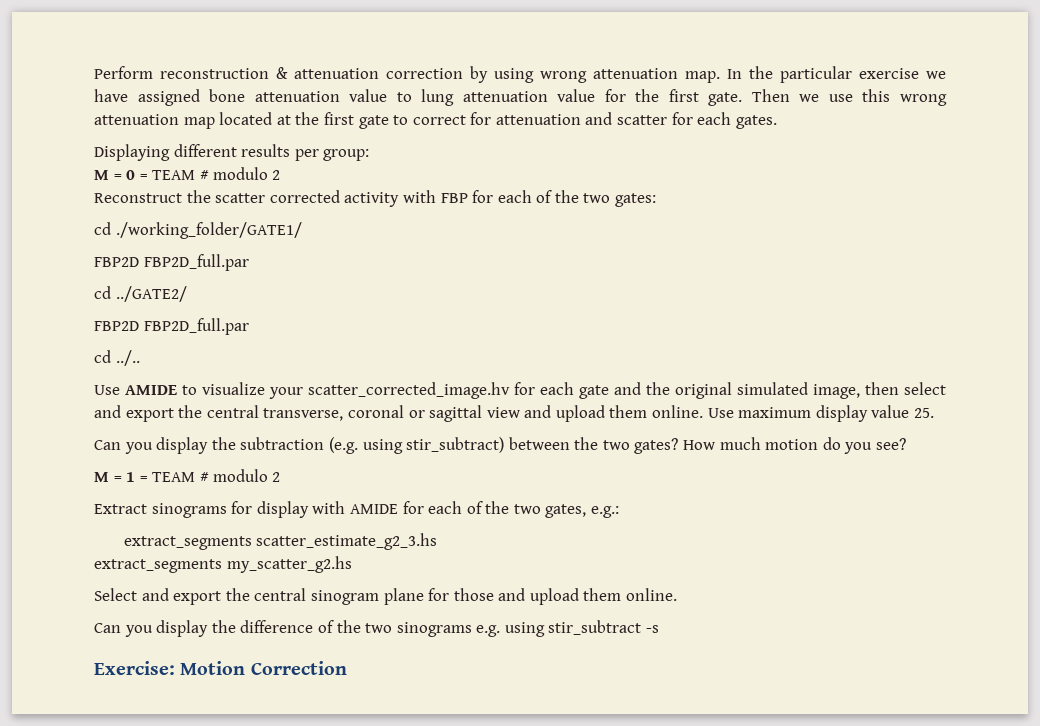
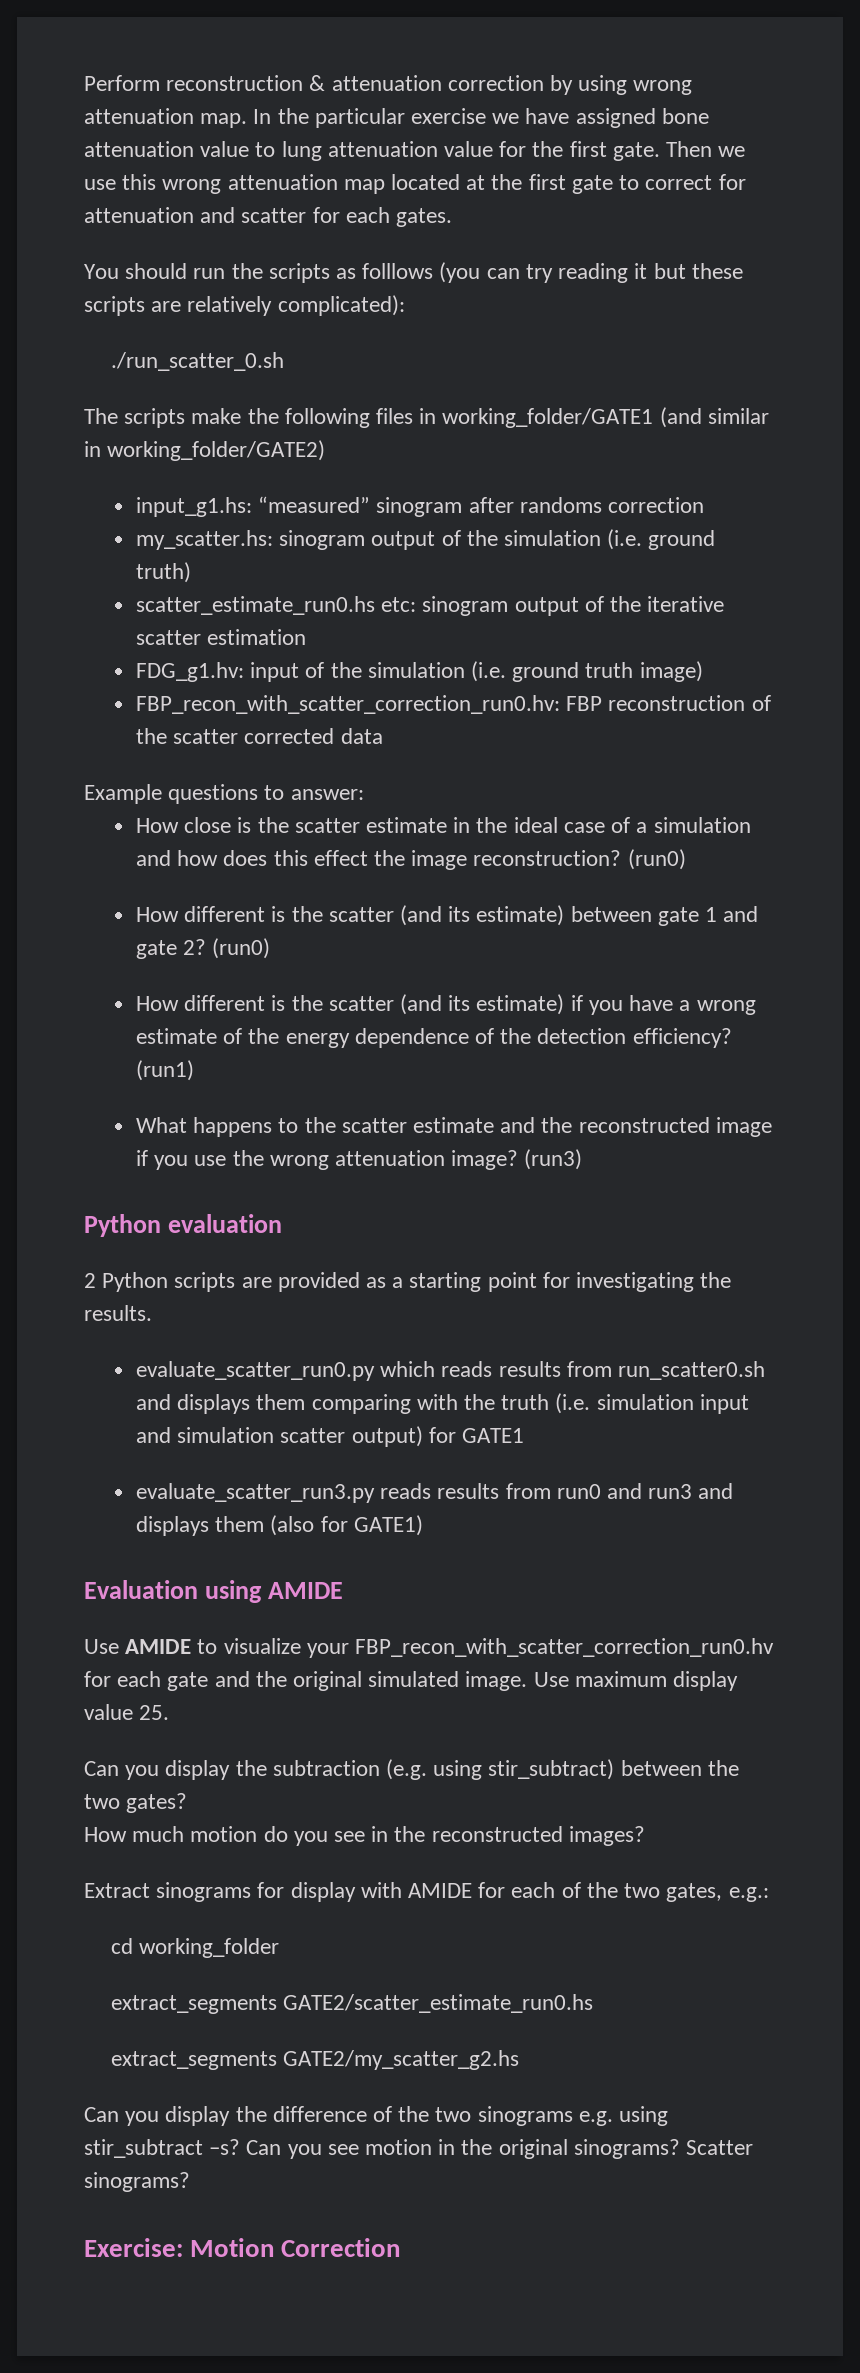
- Displaying different results per group:
- M = 0 = TEAM # modulo 2
- Reconstruct the scatter corrected activity with FBP for each of the two gates:
- cd ./working_folder/GATE1/
- FBP2D FBP2D_full.par
- cd ../GATE2/
- FBP2D FBP2D_full.par
- cd ../..
+ You should run the scripts as folllows (you can try reading it but these scripts are relatively complicated):
+ ./run_scatter_0.sh
+ The scripts make the following files in working_folder/GATE1 (and similar in working_folder/GATE2)
+ input_g1.hs: “measured” sinogram after randoms correction
+ my_scatter.hs: sinogram output of the simulation (i.e. ground truth)
+ scatter_estimate_run0.hs etc: sinogram output of the iterative scatter estimation
+ FDG_g1.hv: input of the simulation (i.e. ground truth image)
+ FBP_recon_with_scatter_correction_run0.hv: FBP reconstruction of the scatter corrected data
+ Example questions to answer:
+ How close is the scatter estimate in the ideal case of a simulation and how does this effect the image reconstruction? (run0)
+ How different is the scatter (and its estimate) between gate 1 and gate 2? (run0)
+ How different is the scatter (and its estimate) if you have a wrong estimate of the energy dependence of the detection efficiency? (run1)
+ What happens to the scatter estimate and the reconstructed image if you use the wrong attenuation image? (run3)
+ Python evaluation
+ 2 Python scripts are provided as a starting point for investigating the results.
+ evaluate_scatter_run0.py which reads results from run_scatter0.sh and displays them comparing with the truth (i.e. simulation input and simulation scatter output) for GATE1
+ evaluate_scatter_run3.py reads results from run0 and run3 and displays them (also for GATE1)
+ Evaluation using AMIDE
- Use AMIDE to visualize your scatter_corrected_image.hv for each gate and the original simulated image, then select and export the central transverse, coronal or sagittal view and upload them online.
+ Use AMIDE to visualize your FBP_recon_with_scatter_correction_run0.hv for each gate and the original simulated image.
- Can you display the subtraction (e.g. using stir_subtract) between the two gates? How much motion do you see?
- M = 1 = TEAM # modulo 2
+ Can you display the subtraction (e.g. using stir_subtract) between the two gates?
+ How much motion do you see in the reconstructed images?
- extract_segments scatter_estimate_g2_3.hs
- extract_segments my_scatter_g2.hs
- Select and export the central sinogram plane for those and upload them online.
+ cd working_folder
+ extract_segments GATE2/scatter_estimate_run0.hs
+ extract_segments GATE2/my_scatter_g2.hs
- Can you display the difference of the two sinograms e.g. using stir_subtract -s
+ Can you display the difference of the two sinograms e.g. using stir_subtract –s? Can you see motion in the original sinograms? Scatter sinograms?

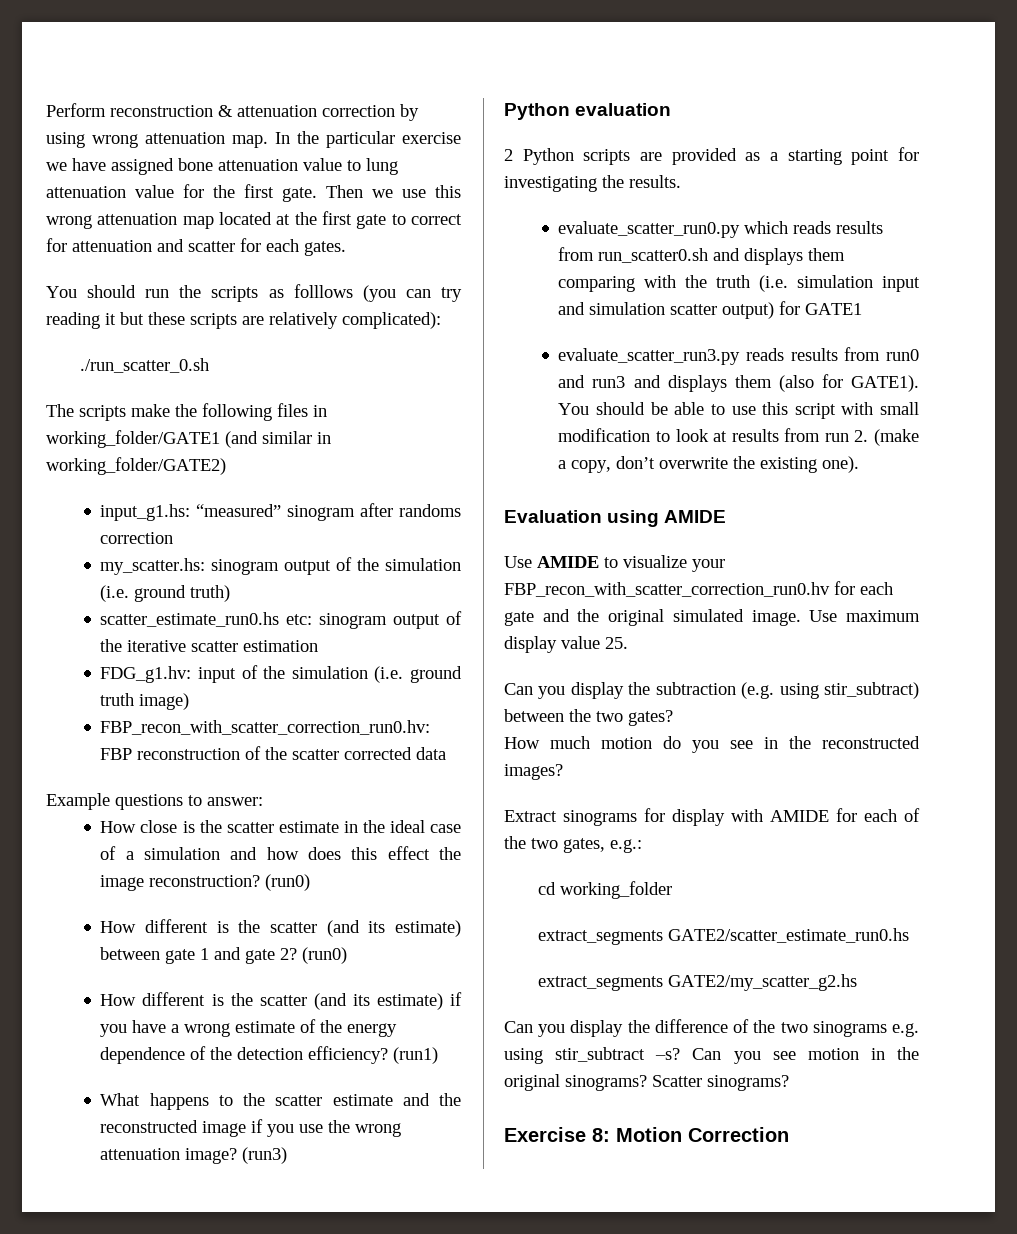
- evaluate_scatter_run3.py reads results from run0 and run3 and displays them (also for GATE1)
+ evaluate_scatter_run3.py reads results from run0 and run3 and displays them (also for GATE1). You should be able to use this script with small modification to look at results from run 2. (make a copy, don’t overwrite the existing one).
- Exercise: Motion Correction
+ Exercise 8: Motion Correction

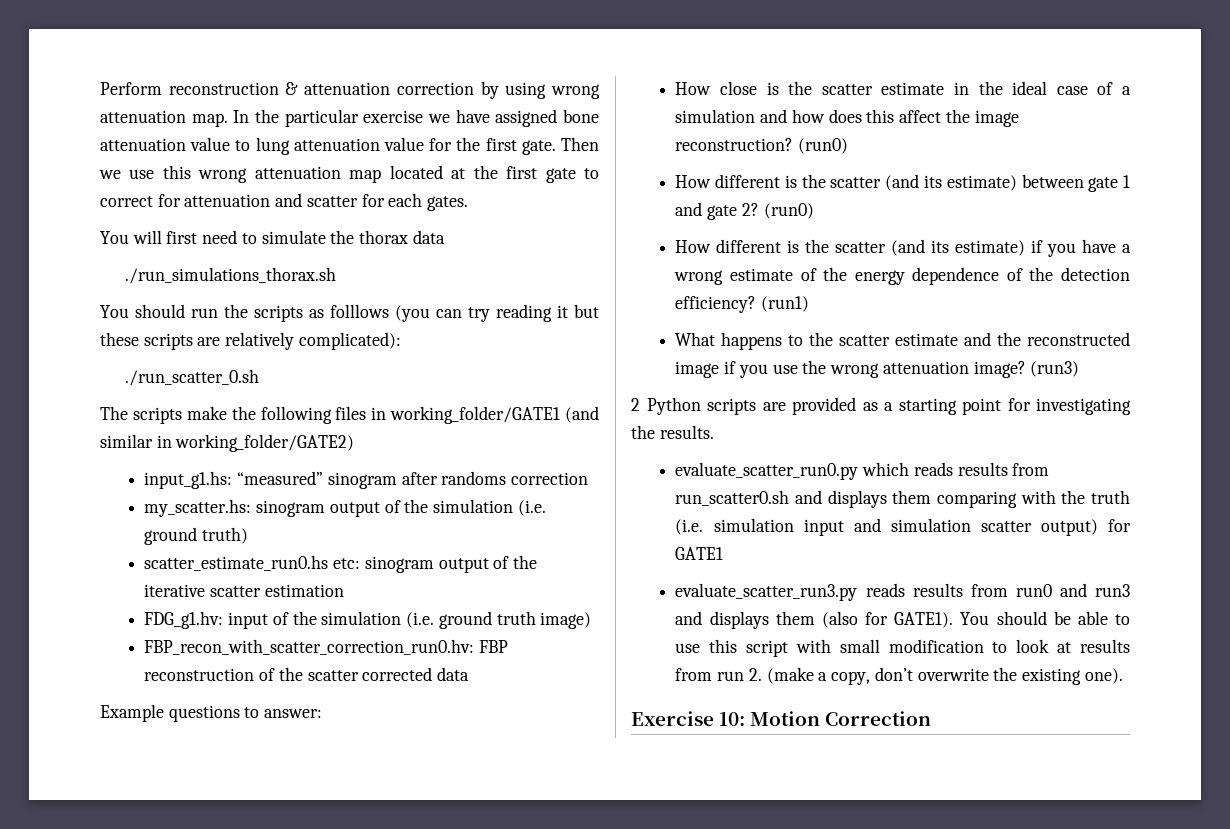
+ You will first need to simulate the thorax data
+ ./run_simulations_thorax.sh
- How close is the scatter estimate in the ideal case of a simulation and how does this effect the image reconstruction?
+ How close is the scatter estimate in the ideal case of a simulation and how does this affect the image reconstruction?
- Python evaluation
- Evaluation using AMIDE
- Use AMIDE to visualize your FBP_recon_with_scatter_correction_run0.hv for each gate and the original simulated image. Use maximum display value 25.
- Can you display the subtraction (e.g. using stir_subtract) between the two gates?
- How much motion do you see in the reconstructed images?
- Extract sinograms for display with AMIDE for each of the two gates, e.g.:
- cd working_folder
- extract_segments GATE2/scatter_estimate_run0.hs
- extract_segments GATE2/my_scatter_g2.hs
- Can you display the difference of the two sinograms e.g. using stir_subtract –s? Can you see motion in the original sinograms? Scatter sinograms?
- Exercise 8: Motion Correction
+ Exercise 10: Motion Correction

